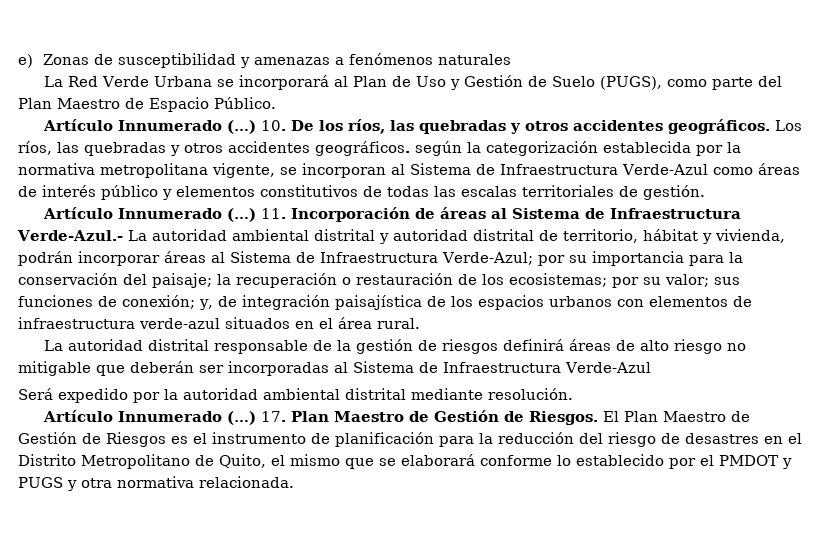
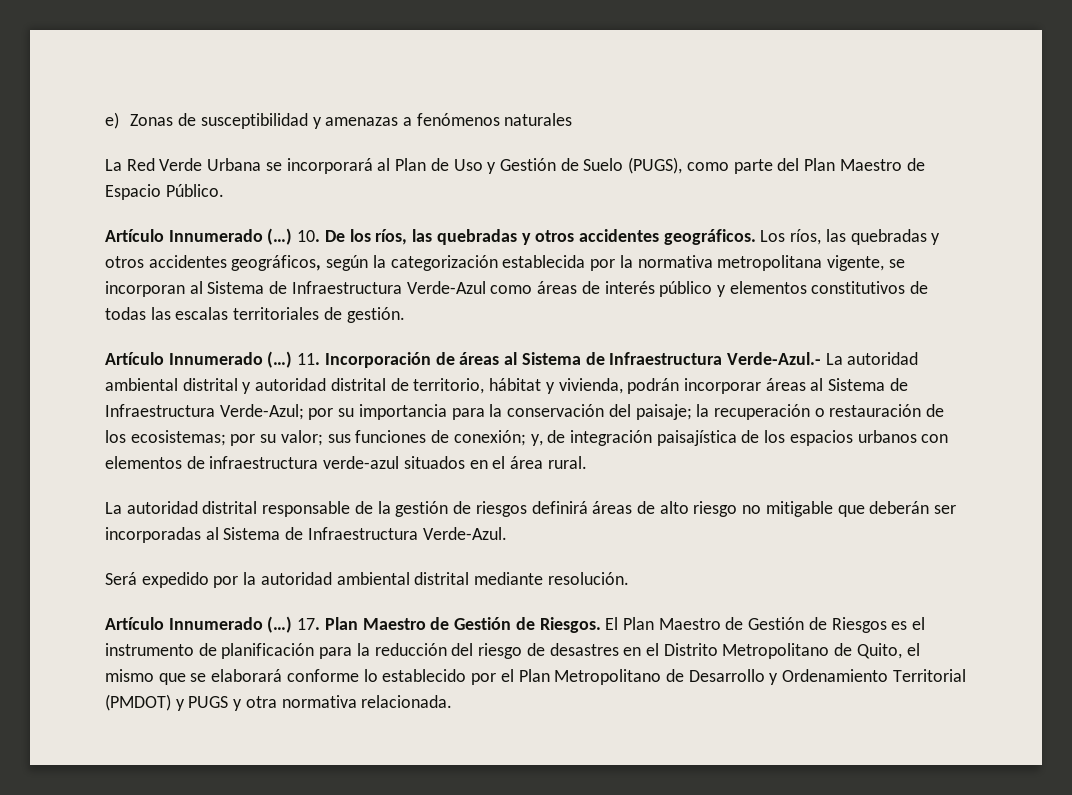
- Los ríos, las quebradas y otros accidentes geográficos. según la categorización establecida por la normativa metropolitana vigente, se incorporan al Sistema de Infraestructura Verde-Azul como áreas de interés público y elementos constitutivos de todas las escalas territoriales de gestión.
+ Los ríos, las quebradas y otros accidentes geográficos, según la categorización establecida por la normativa metropolitana vigente, se incorporan al Sistema de Infraestructura Verde-Azul como áreas de interés público y elementos constitutivos de todas las escalas territoriales de gestión.
- La autoridad distrital responsable de la gestión de riesgos definirá áreas de alto riesgo no mitigable que deberán ser incorporadas al Sistema de Infraestructura Verde-Azul
+ La autoridad distrital responsable de la gestión de riesgos definirá áreas de alto riesgo no mitigable que deberán ser incorporadas al Sistema de Infraestructura Verde-Azul.
- El Plan Maestro de Gestión de Riesgos es el instrumento de planificación para la reducción del riesgo de desastres en el Distrito Metropolitano de Quito, el mismo que se elaborará conforme lo establecido por el PMDOT y PUGS y otra normativa relacionada.
+ El Plan Maestro de Gestión de Riesgos es el instrumento de planificación para la reducción del riesgo de desastres en el Distrito Metropolitano de Quito, el mismo que se elaborará conforme lo establecido por el Plan Metropolitano de Desarrollo y Ordenamiento Territorial (PMDOT) y PUGS y otra normativa relacionada.

